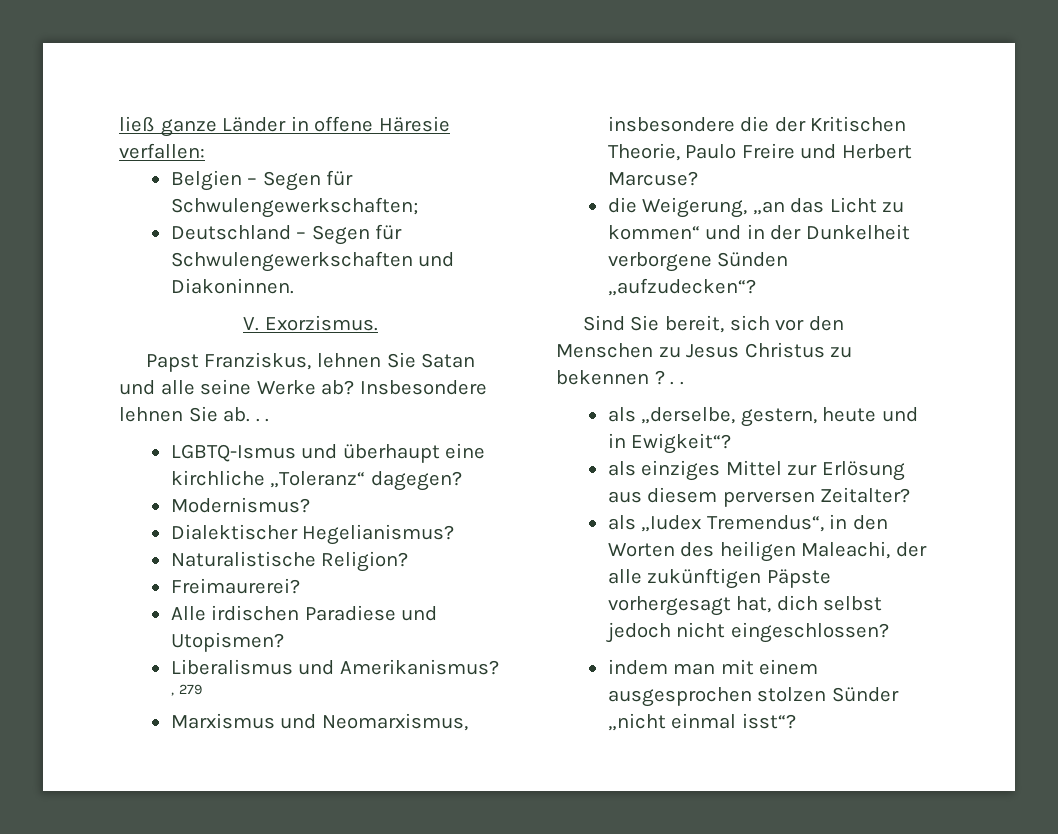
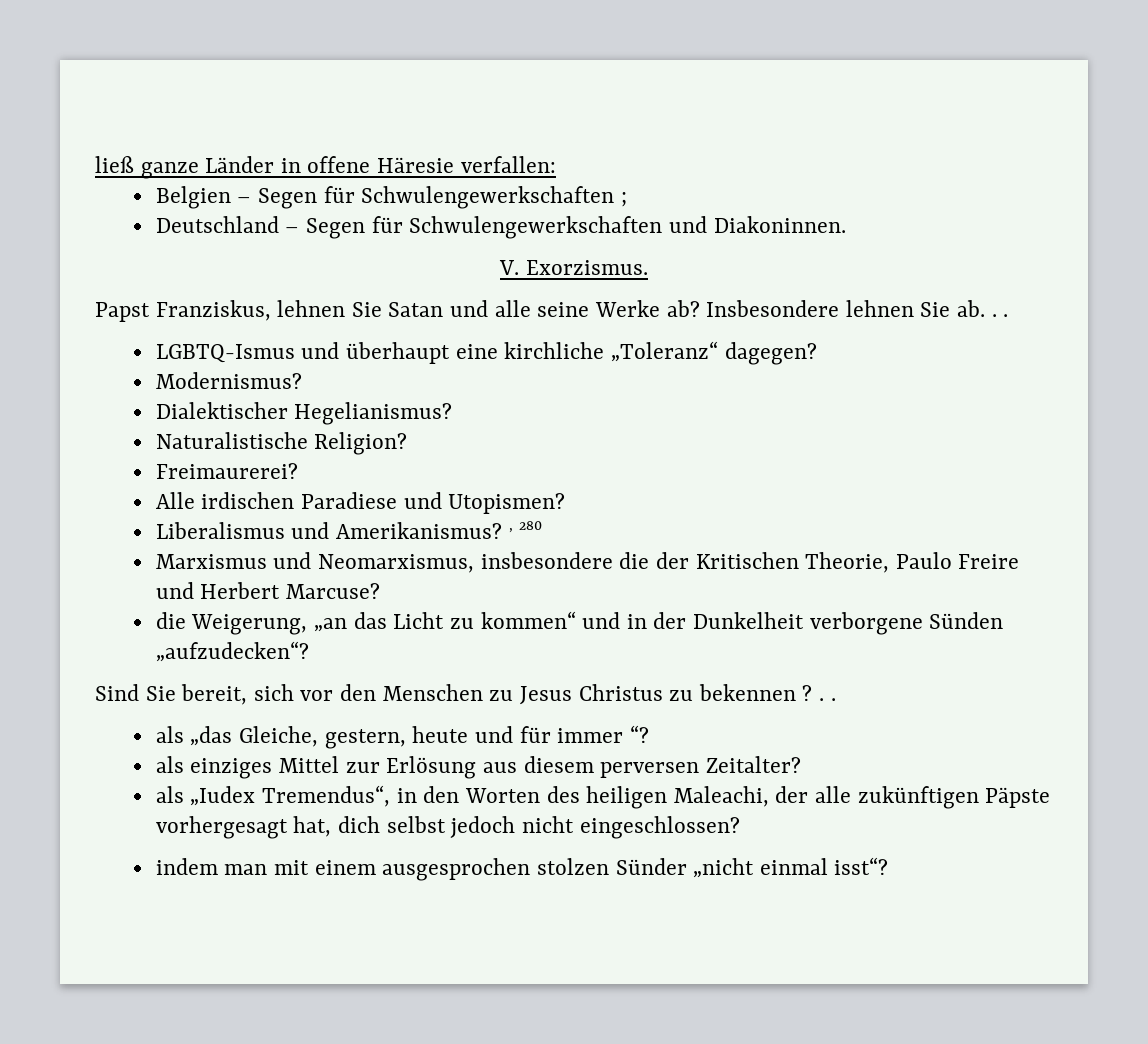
- Belgien – Segen für Schwulengewerkschaften;
+ Belgien – Segen für Schwulengewerkschaften ;
- Liberalismus und Amerikanismus? , 279
+ Liberalismus und Amerikanismus? , 280
- als „derselbe, gestern, heute und in Ewigkeit“?
+ als „das Gleiche, gestern, heute und für immer “?

